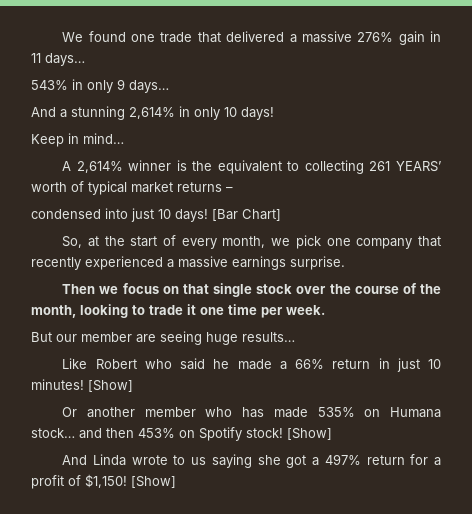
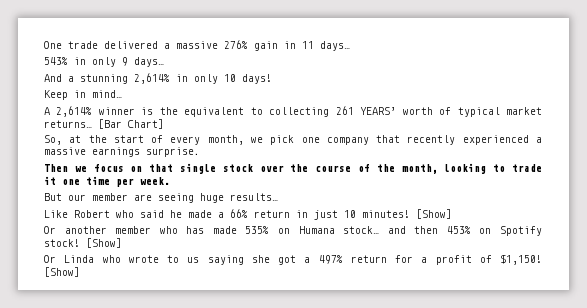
- We found one trade that delivered a massive 276% gain in 11 days…
+ One trade delivered a massive 276% gain in 11 days…
- A 2,614% winner is the equivalent to collecting 261 YEARS’ worth of typical market returns –
- condensed into just 10 days!
+ A 2,614% winner is the equivalent to collecting 261 YEARS’ worth of typical market returns…
- And Linda wrote to us saying she got a 497% return for a profit of $1,150!
+ Or Linda who wrote to us saying she got a 497% return for a profit of $1,150!

